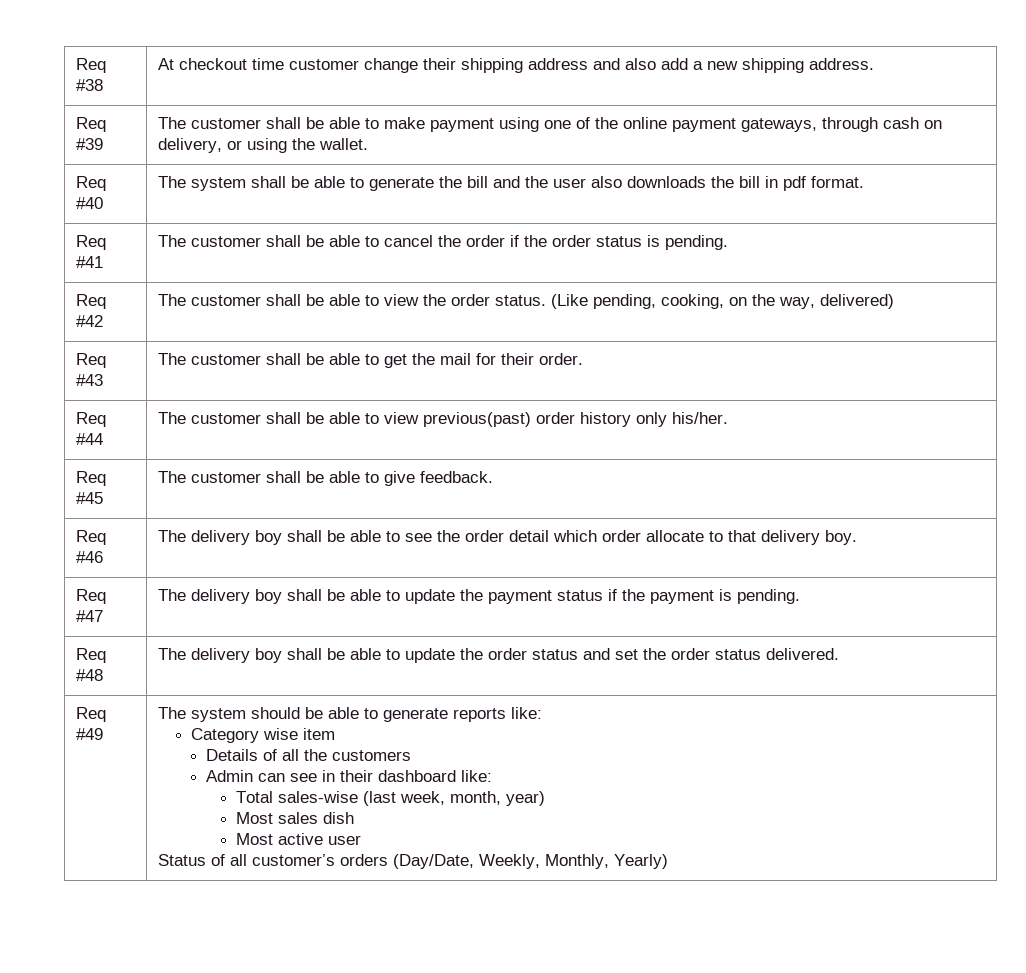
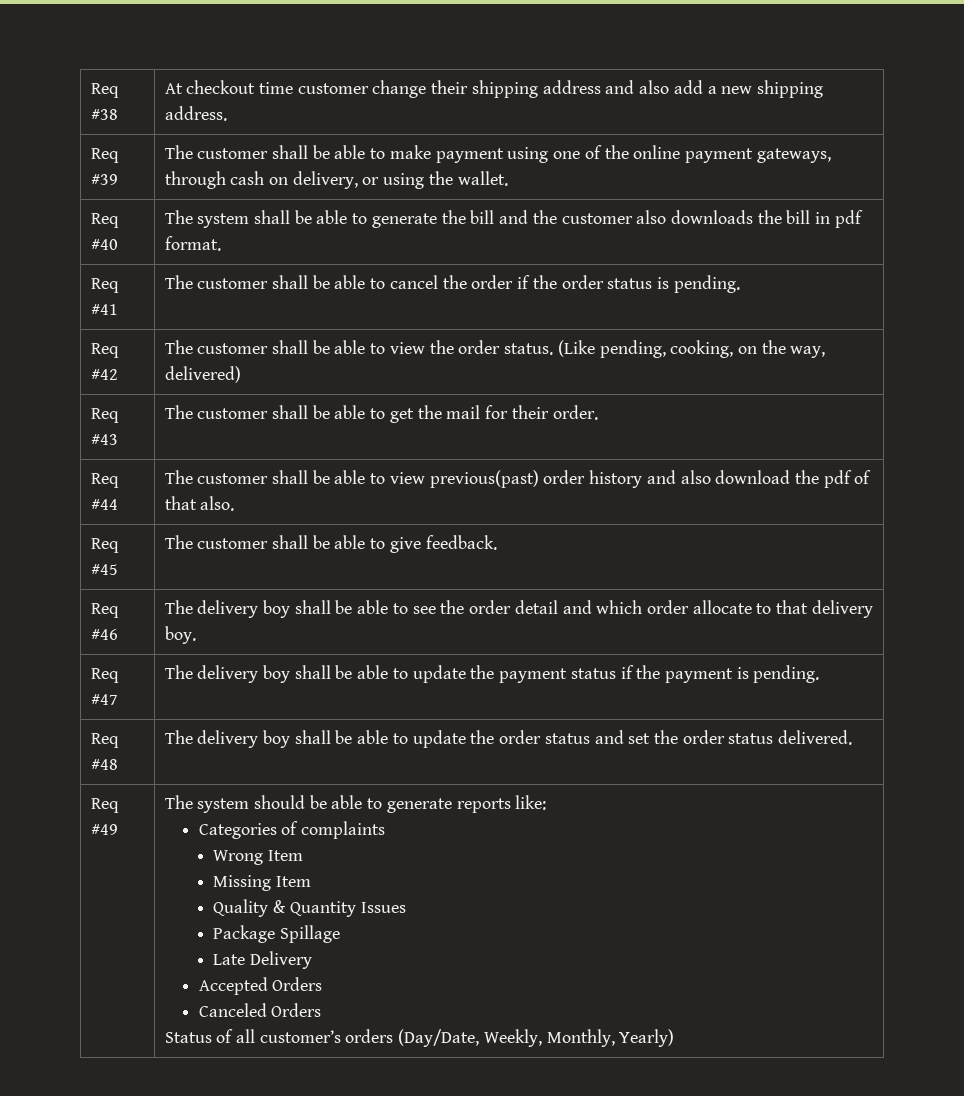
- Req #40 | The system shall be able to generate the bill and the user also downloads the bill in pdf format.
+ Req #40 | The system shall be able to generate the bill and the customer also downloads the bill in pdf format.
- Req #44 | The customer shall be able to view previous(past) order history only his/her.
+ Req #44 | The customer shall be able to view previous(past) order history and also download the pdf of that also.
- Req #46 | The delivery boy shall be able to see the order detail which order allocate to that delivery boy.
+ Req #46 | The delivery boy shall be able to see the order detail and which order allocate to that delivery boy.
- Category wise item
- Details of all the customers
- Admin can see in their dashboard like:
- Total sales-wise (last week, month, year)
- Most sales dish
- Most active user
+ Categories of complaints
+ Wrong Item
+ Missing Item
+ Quality & Quantity Issues
+ Package Spillage
+ Late Delivery
+ Accepted Orders
+ Canceled Orders

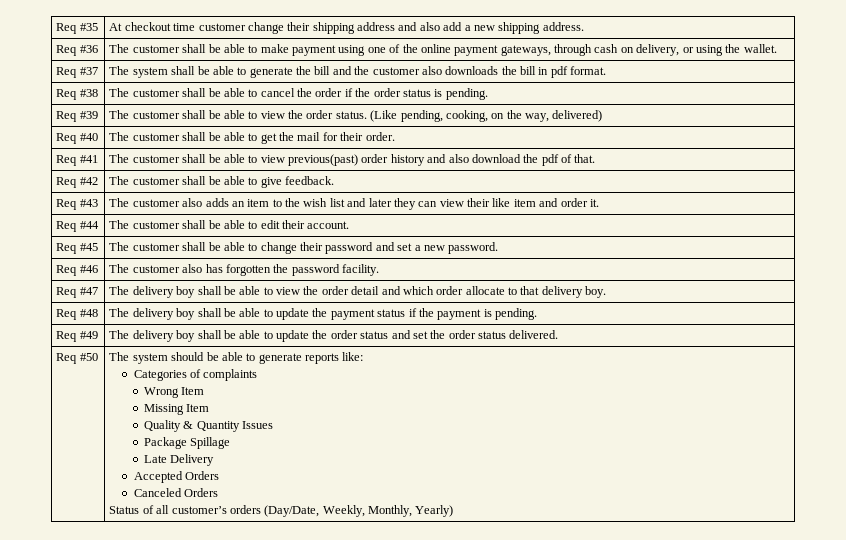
- Req #38 | At checkout time customer change their shipping address and also add a new shipping address.
+ Req #35 | At checkout time customer change their shipping address and also add a new shipping address.
- Req #39 | The customer shall be able to make payment using one of the online payment gateways, through cash on delivery, or using the wallet.
+ Req #36 | The customer shall be able to make payment using one of the online payment gateways, through cash on delivery, or using the wallet.
- Req #40 | The system shall be able to generate the bill and the customer also downloads the bill in pdf format.
+ Req #37 | The system shall be able to generate the bill and the customer also downloads the bill in pdf format.
- Req #41 | The customer shall be able to cancel the order if the order status is pending.
+ Req #38 | The customer shall be able to cancel the order if the order status is pending.
- Req #42 | The customer shall be able to view the order status. (Like pending, cooking, on the way, delivered)
+ Req #39 | The customer shall be able to view the order status. (Like pending, cooking, on the way, delivered)
- Req #43 | The customer shall be able to get the mail for their order.
+ Req #40 | The customer shall be able to get the mail for their order.
- Req #44 | The customer shall be able to view previous(past) order history and also download the pdf of that also.
- Req #45 | The customer shall be able to give feedback.
+ Req #41 | The customer shall be able to view previous(past) order history and also download the pdf of that.
+ Req #42 | The customer shall be able to give feedback.
- Req #46 | The delivery boy shall be able to see the order detail and which order allocate to that delivery boy.
+ Req #43 | The customer also adds an item to the wish list and later they can view their like item and order it.
+ Req #44 | The customer shall be able to edit their account.
+ Req #45 | The customer shall be able to change their password and set a new password.
+ Req #46 | The customer also has forgotten the password facility.
+ Req #47 | The delivery boy shall be able to view the order detail and which order allocate to that delivery boy.
- Req #47 | The delivery boy shall be able to update the payment status if the payment is pending.
+ Req #48 | The delivery boy shall be able to update the payment status if the payment is pending.
- Req #48 | The delivery boy shall be able to update the order status and set the order status delivered.
+ Req #49 | The delivery boy shall be able to update the order status and set the order status delivered.
- Req #49 | The system should be able to generate reports like:
+ Req #50 | The system should be able to generate reports like:

